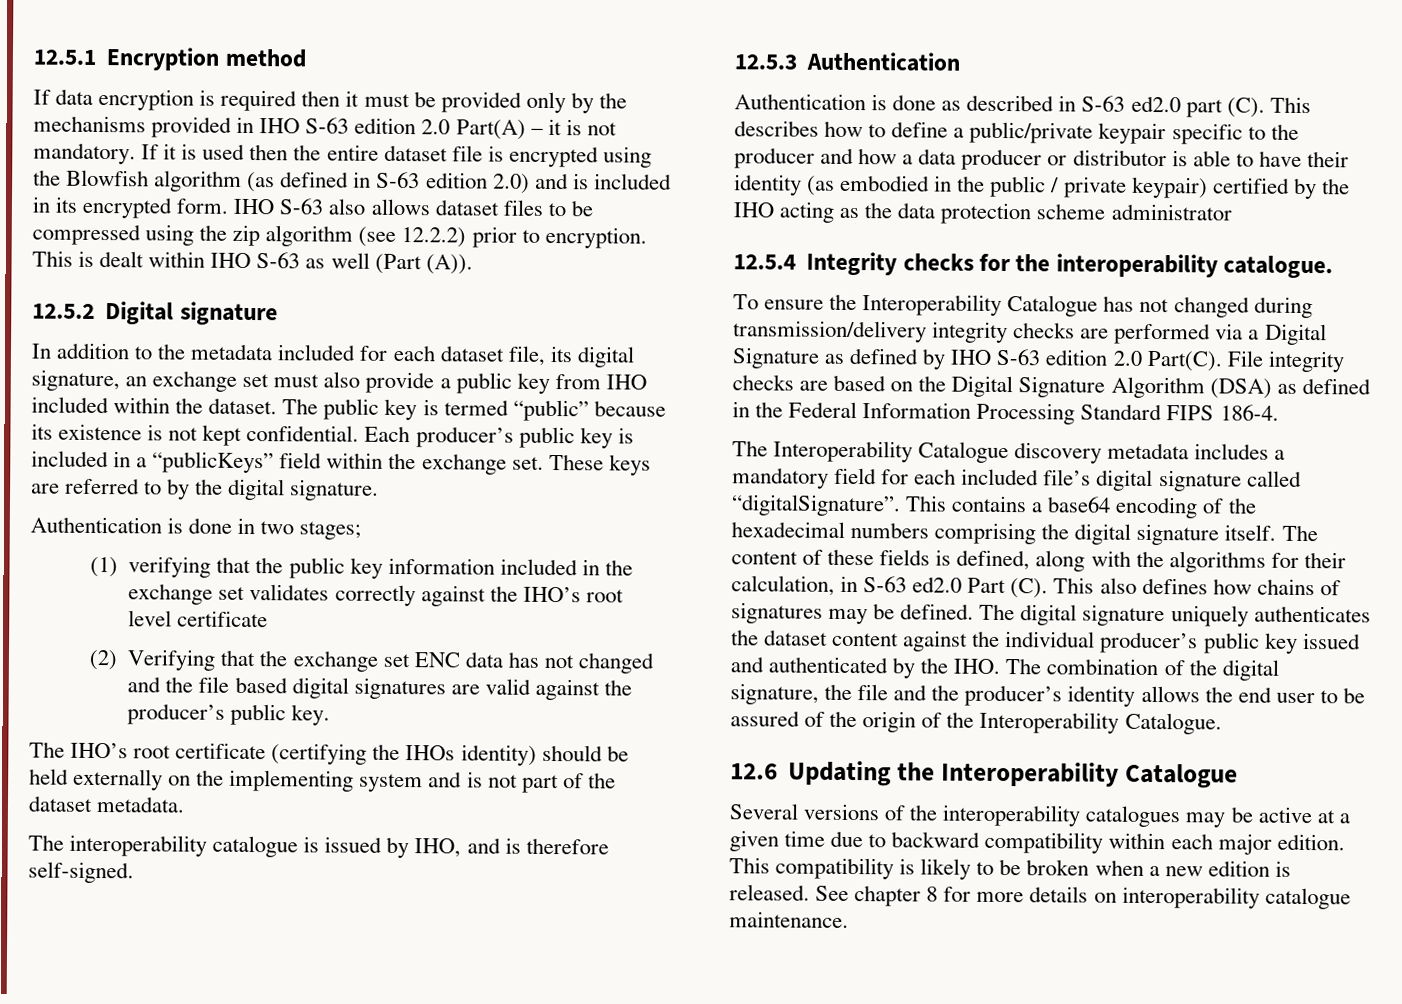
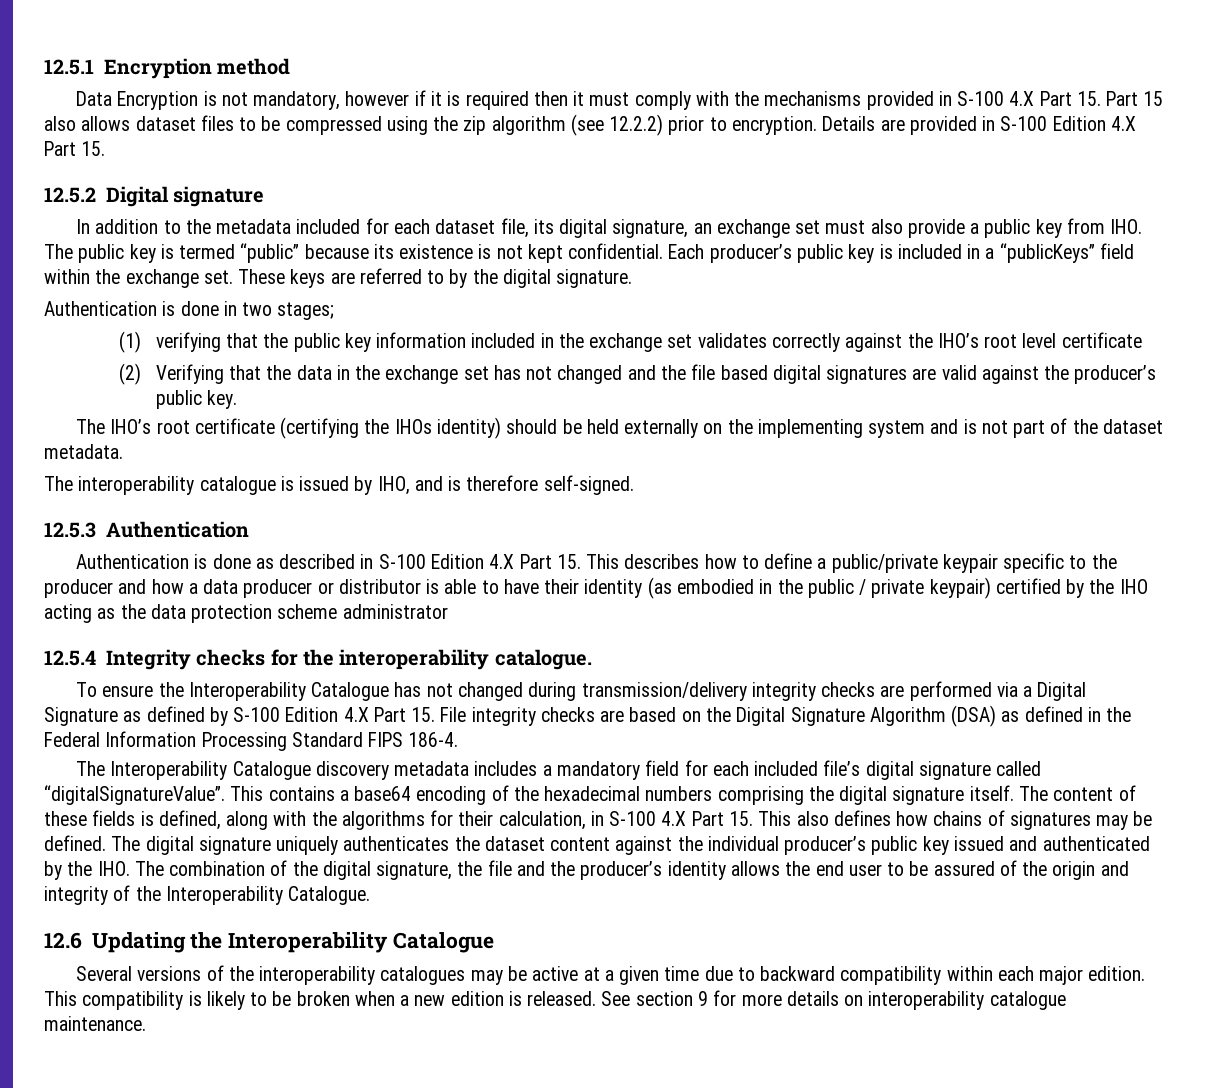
- If data encryption is required then it must be provided only by the mechanisms provided in IHO S-63 edition 2.0 Part(A) – it is not mandatory. If it is used then the entire dataset file is encrypted using the Blowfish algorithm (as defined in S-63 edition 2.0) and is included in its encrypted form. IHO S-63 also allows dataset files to be compressed using the zip algorithm (see 12.2.2) prior to encryption.
+ Data Encryption is not mandatory, however if it is required then it must comply with the mechanisms provided in S-100 4.X Part 15. Part 15 also allows dataset files to be compressed using the zip algorithm (see 12.2.2) prior to encryption.
- This is dealt within IHO S-63 as well (Part (A)).
+ Details are provided in S-100 Edition 4.X Part 15.
- In addition to the metadata included for each dataset file, its digital signature, an exchange set must also provide a public key from IHO included within the dataset. The public key is termed “public” because its existence is not kept confidential.
+ In addition to the metadata included for each dataset file, its digital signature, an exchange set must also provide a public key from IHO. The public key is termed “public” because its existence is not kept confidential.
- (2) Verifying that the exchange set ENC data has not changed and the file based digital signatures are valid against the producer’s public key.
+ (2) Verifying that the data in the exchange set has not changed and the file based digital signatures are valid against the producer’s public key.
- Authentication is done as described in S-63 ed2.0 part (C). This describes how to define a public/private keypair specific to the producer and how a data producer or distributor is able to have their identity (as embodied in the public / private keypair) certified by the IHO acting as the data protection scheme administrator
+ Authentication is done as described in S-100 Edition 4.X Part 15. This describes how to define a public/private keypair specific to the producer and how a data producer or distributor is able to have their identity (as embodied in the public / private keypair) certified by the IHO acting as the data protection scheme administrator
- To ensure the Interoperability Catalogue has not changed during transmission/delivery integrity checks are performed via a Digital Signature as defined by IHO S-63 edition 2.0 Part(C). File integrity checks are based on the Digital Signature Algorithm (DSA) as defined in the Federal Information Processing Standard FIPS 186-4.
+ To ensure the Interoperability Catalogue has not changed during transmission/delivery integrity checks are performed via a Digital Signature as defined by S-100 Edition 4.X Part 15. File integrity checks are based on the Digital Signature Algorithm (DSA) as defined in the Federal Information Processing Standard FIPS 186-4.
- The Interoperability Catalogue discovery metadata includes a mandatory field for each included file’s digital signature called “digitalSignature”.
+ The Interoperability Catalogue discovery metadata includes a mandatory field for each included file’s digital signature called “digitalSignatureValue”.
- The content of these fields is defined, along with the algorithms for their calculation, in S-63 ed2.0 Part (C). This also defines how chains of signatures may be defined.
+ The content of these fields is defined, along with the algorithms for their calculation, in S-100 4.X Part 15. This also defines how chains of signatures may be defined.
- The digital signature uniquely authenticates the dataset content against the individual producer’s public key issued and authenticated by the IHO. The combination of the digital signature, the file and the producer’s identity allows the end user to be assured of the origin of the Interoperability Catalogue.
+ The digital signature uniquely authenticates the dataset content against the individual producer’s public key issued and authenticated by the IHO. The combination of the digital signature, the file and the producer’s identity allows the end user to be assured of the origin and integrity of the Interoperability Catalogue.
- See chapter 8 for more details on interoperability catalogue maintenance.
+ See section 9 for more details on interoperability catalogue maintenance.

